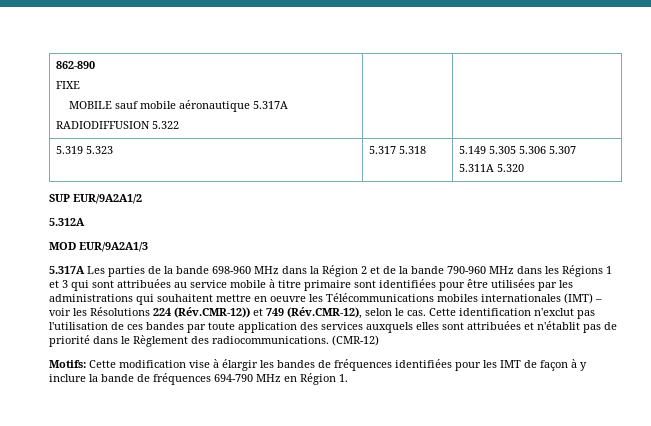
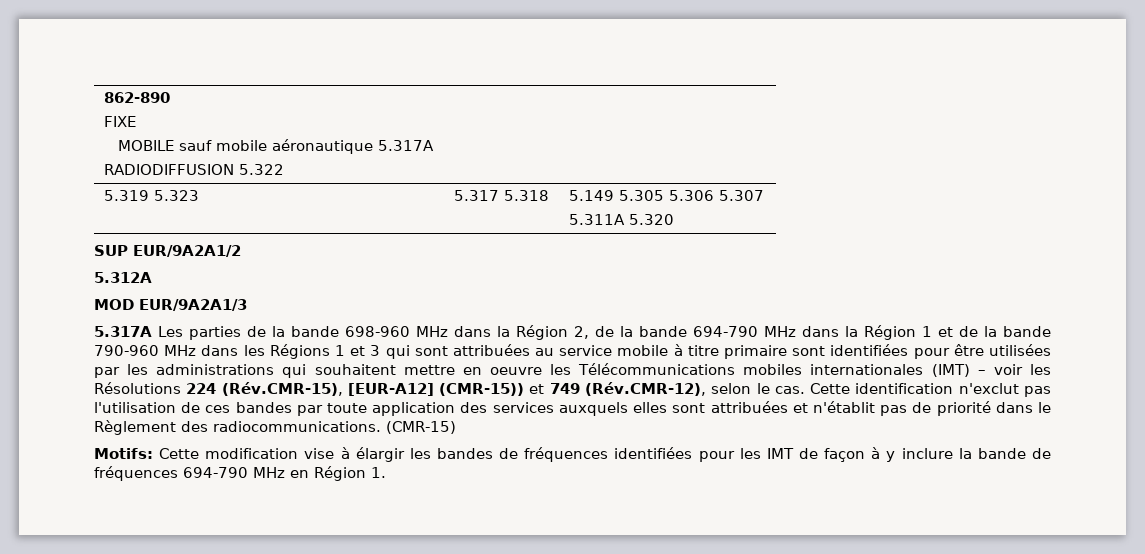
- 5.317A Les parties de la bande 698-960 MHz dans la Région 2 et de la bande 790-960 MHz dans les Régions 1 et 3 qui sont attribuées au service mobile à titre primaire sont identifiées pour être utilisées par les administrations qui souhaitent mettre en oeuvre les Télécommunications mobiles internationales (IMT) – voir les Résolutions 224 (Rév.CMR-12)) et 749 (Rév.CMR-12), selon le cas.
+ 5.317A Les parties de la bande 698-960 MHz dans la Région 2, de la bande 694-790 MHz dans la Région 1 et de la bande 790-960 MHz dans les Régions 1 et 3 qui sont attribuées au service mobile à titre primaire sont identifiées pour être utilisées par les administrations qui souhaitent mettre en oeuvre les Télécommunications mobiles internationales (IMT) – voir les Résolutions 224 (Rév.CMR-15), [EUR-A12] (CMR-15)) et 749 (Rév.CMR-12), selon le cas.
- (CMR-12)
+ (CMR-15)

